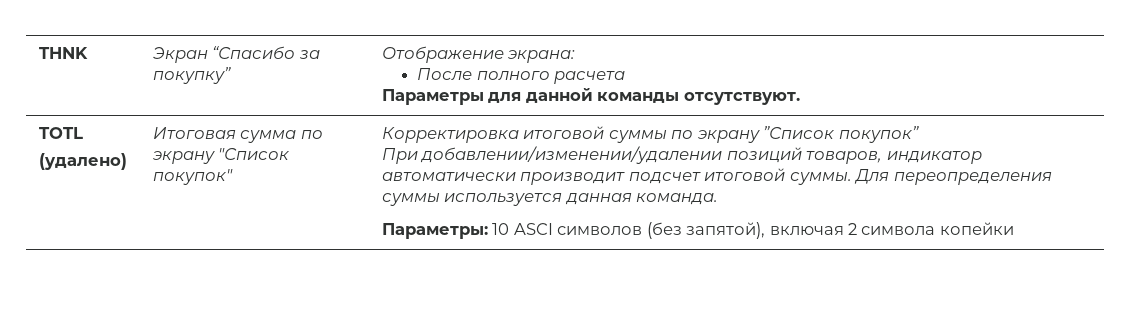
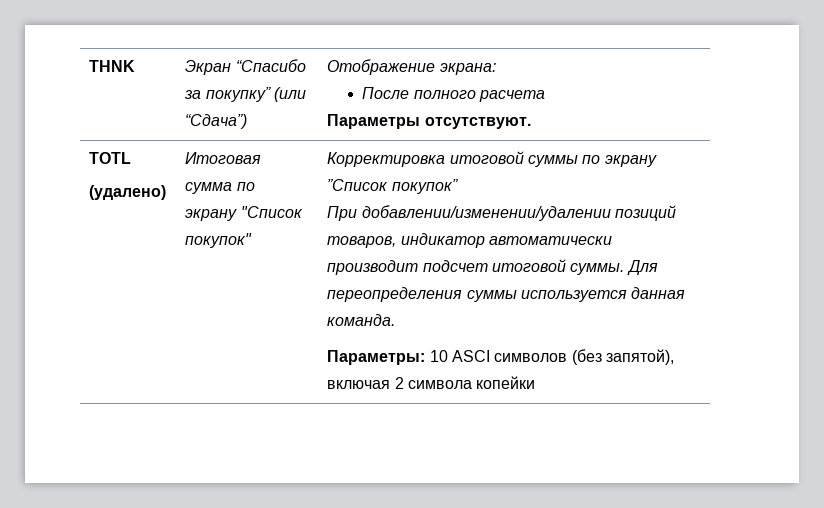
- THNK | Экран “Спасибо за покупку” | Отображение экрана:
+ THNK | Экран “Спасибо за покупку” (или “Сдача”) | Отображение экрана:
  После полного расчета
- Параметры для данной команды отсутствуют.
+ Параметры отсутствуют.

